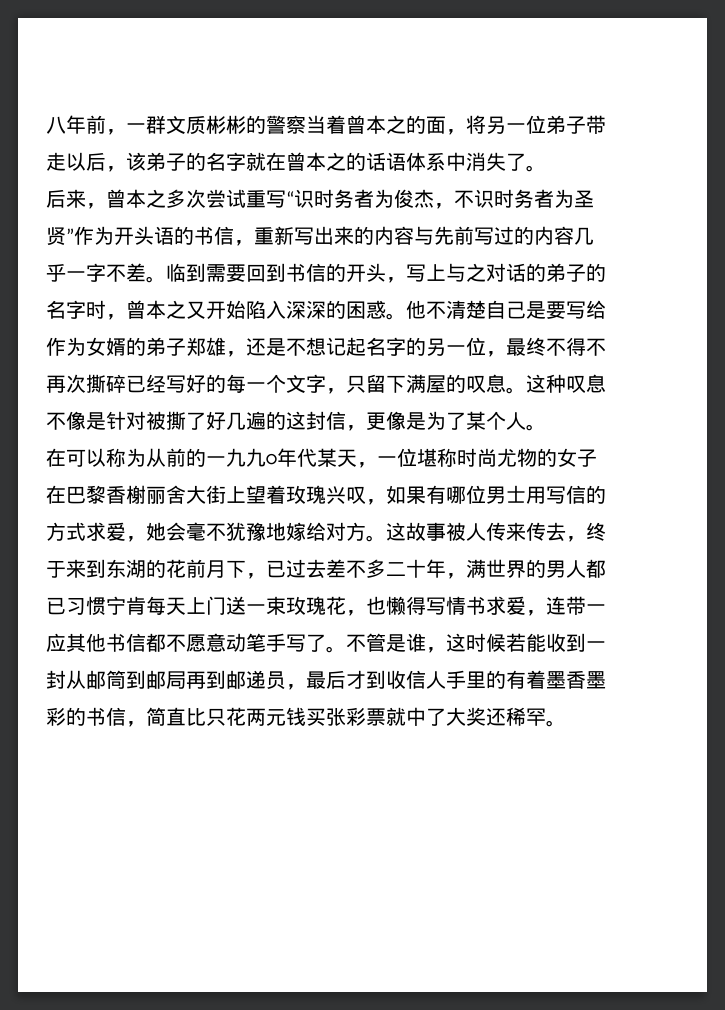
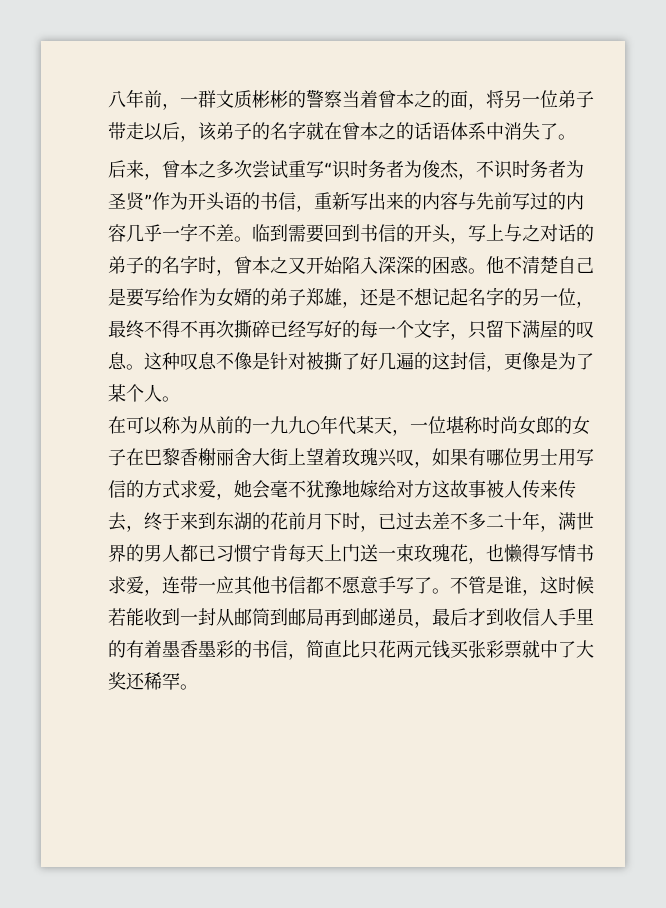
- 在可以称为从前的一九九○年代某天，一位堪称时尚尤物的女子在巴黎香榭丽舍大街上望着玫瑰兴叹，如果有哪位男士用写信的方式求爱，她会毫不犹豫地嫁给对方。这故事被人传来传去，终于来到东湖的花前月下，已过去差不多二十年，满世界的男人都已习惯宁肯每天上门送一束玫瑰花，也懒得写情书求爱，连带一应其他书信都不愿意动笔手写了。
+ 在可以称为从前的一九九○年代某天，一位堪称时尚女郎的女子在巴黎香榭丽舍大街上望着玫瑰兴叹，如果有哪位男士用写信的方式求爱，她会毫不犹豫地嫁给对方这故事被人传来传去，终于来到东湖的花前月下时，已过去差不多二十年，满世界的男人都已习惯宁肯每天上门送一束玫瑰花，也懒得写情书求爱，连带一应其他书信都不愿意手写了。

